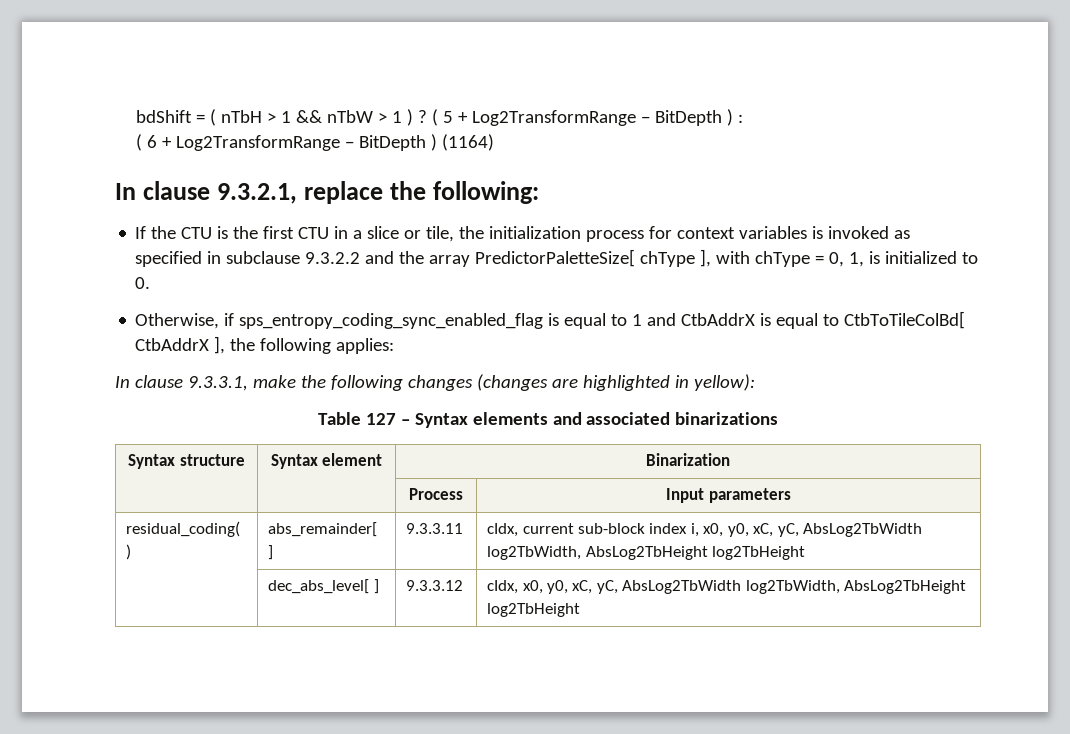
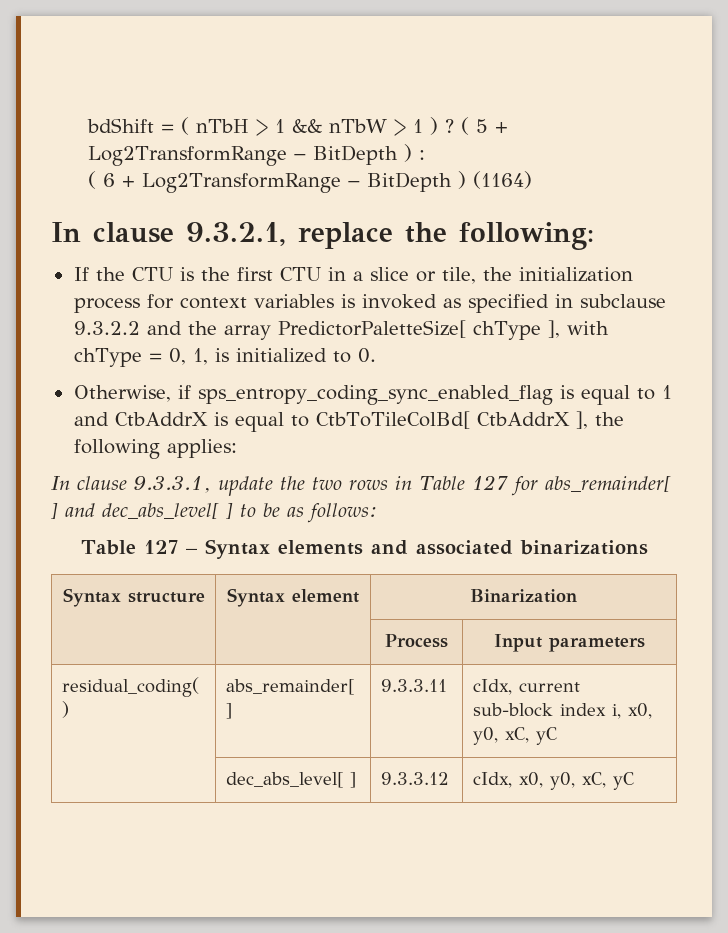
- In clause 9.3.3.1, make the following changes (changes are highlighted in yellow):
+ In clause 9.3.3.1, update the two rows in Table 127 for abs_remainder[ ] and dec_abs_level[ ] to be as follows:
- residual_coding( ) | abs_remainder[ ] | 9.3.3.11 | cIdx, current sub-block index i, x0, y0, xC, yC, AbsLog2TbWidth log2TbWidth, AbsLog2TbHeight log2TbHeight
+ residual_coding( ) | abs_remainder[ ] | 9.3.3.11 | cIdx, current sub-block index i, x0, y0, xC, yC
- | dec_abs_level[ ] | 9.3.3.12 | cIdx, x0, y0, xC, yC, AbsLog2TbWidth log2TbWidth, AbsLog2TbHeight log2TbHeight
+ | dec_abs_level[ ] | 9.3.3.12 | cIdx, x0, y0, xC, yC

